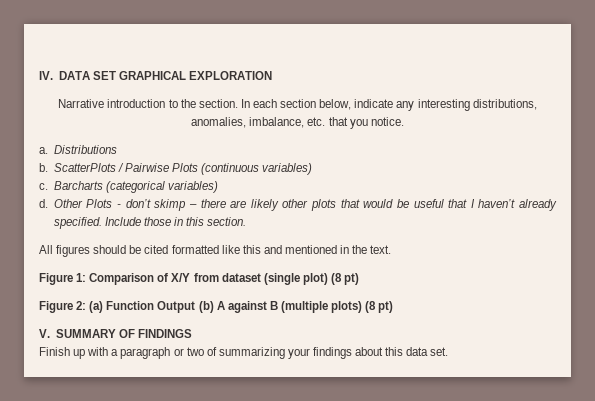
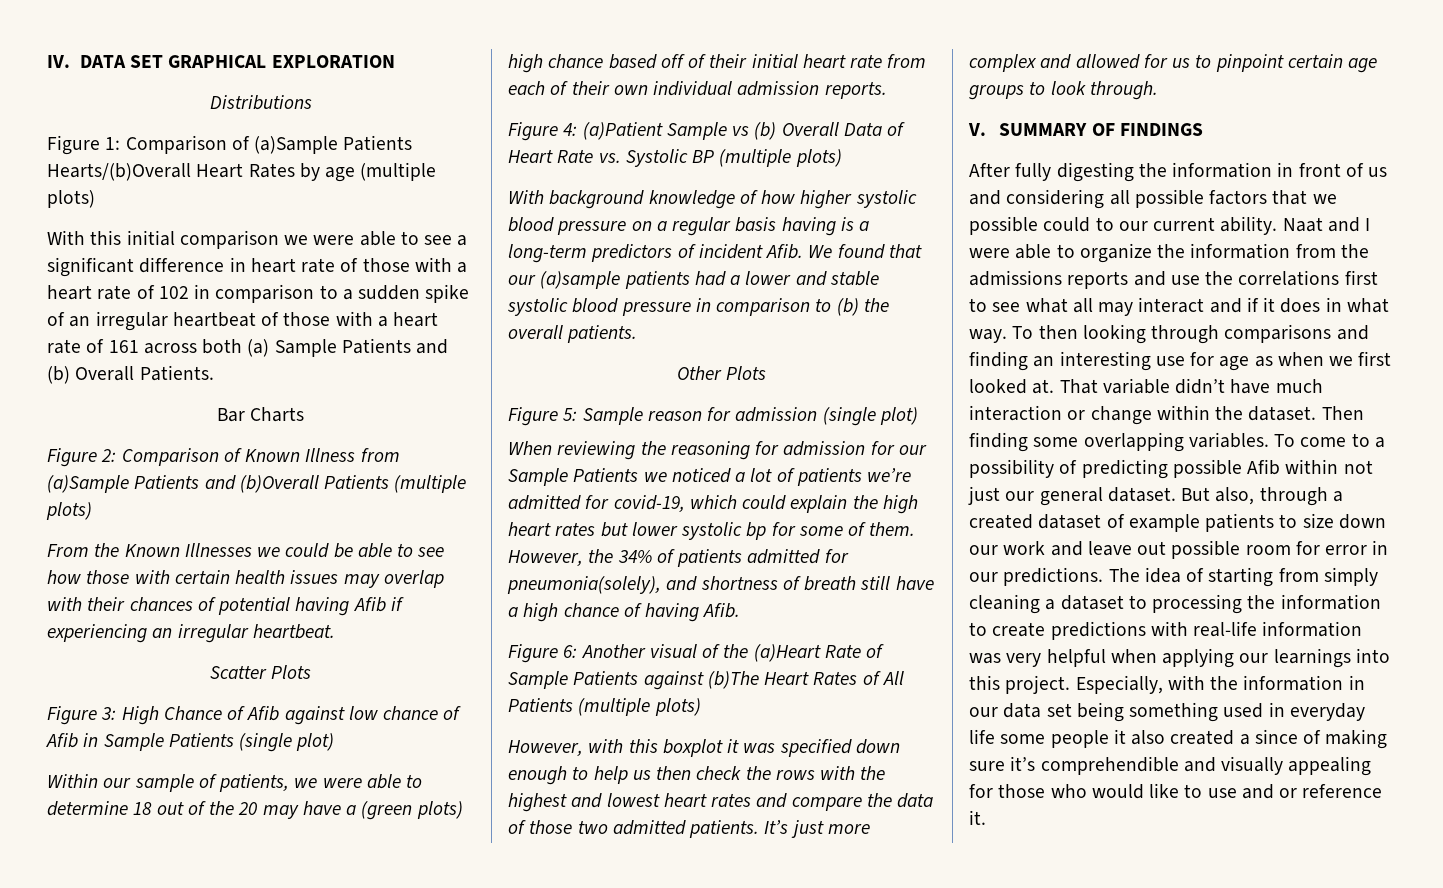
- Narrative introduction to the section. In each section below, indicate any interesting distributions, anomalies, imbalance, etc. that you notice.
- a. Distributions
- b. ScatterPlots / Pairwise Plots (continuous variables)
- c. Barcharts (categorical variables)
- d. Other Plots - don’t skimp – there are likely other plots that would be useful that I haven’t already specified. Include those in this section.
- All figures should be cited formatted like this and mentioned in the text.
- Figure 1: Comparison of X/Y from dataset (single plot) (8 pt)
- Figure 2: (a) Function Output (b) A against B (multiple plots) (8 pt)
+ Distributions
+ Figure 1: Comparison of (a)Sample Patients Hearts/(b)Overall Heart Rates by age (multiple plots)
+ With this initial comparison we were able to see a significant difference in heart rate of those with a heart rate of 102 in comparison to a sudden spike of an irregular heartbeat of those with a heart rate of 161 across both (a) Sample Patients and (b) Overall Patients.
+ Bar Charts
+ Figure 2: Comparison of Known Illness from (a)Sample Patients and (b)Overall Patients (multiple plots)
+ From the Known Illnesses we could be able to see how those with certain health issues may overlap with their chances of potential having Afib if experiencing an irregular heartbeat.
+ Scatter Plots
+ Figure 3: High Chance of Afib against low chance of Afib in Sample Patients (single plot)
+ Within our sample of patients, we were able to determine 18 out of the 20 may have a (green plots) high chance based off of their initial heart rate from each of their own individual admission reports.
+ Figure 4: (a)Patient Sample vs (b) Overall Data of Heart Rate vs. Systolic BP (multiple plots)
+ With background knowledge of how higher systolic blood pressure on a regular basis having is a long-term predictors of incident Afib. We found that our (a)sample patients had a lower and stable systolic blood pressure in comparison to (b) the overall patients.
+ Other Plots
+ Figure 5: Sample reason for admission (single plot)
+ When reviewing the reasoning for admission for our Sample Patients we noticed a lot of patients we’re admitted for covid-19, which could explain the high heart rates but lower systolic bp for some of them. However, the 34% of patients admitted for pneumonia(solely), and shortness of breath still have a high chance of having Afib.
+ Figure 6: Another visual of the (a)Heart Rate of Sample Patients against (b)The Heart Rates of All Patients (multiple plots)
+ However, with this boxplot it was specified down enough to help us then check the rows with the highest and lowest heart rates and compare the data of those two admitted patients. It’s just more complex and allowed for us to pinpoint certain age groups to look through.
  V. SUMMARY OF FINDINGS
- Finish up with a paragraph or two of summarizing your findings about this data set.
+ After fully digesting the information in front of us and considering all possible factors that we possible could to our current ability. Naat and I were able to organize the information from the admissions reports and use the correlations first to see what all may interact and if it does in what way. To then looking through comparisons and finding an interesting use for age as when we first looked at. That variable didn’t have much interaction or change within the dataset. Then finding some overlapping variables. To come to a possibility of predicting possible Afib within not just our general dataset. But also, through a created dataset of example patients to size down our work and leave out possible room for error in our predictions. The idea of starting from simply cleaning a dataset to processing the information to create predictions with real-life information was very helpful when applying our learnings into this project. Especially, with the information in our data set being something used in everyday life some people it also created a since of making sure it’s comprehendible and visually appealing for those who would like to use and or reference it.

